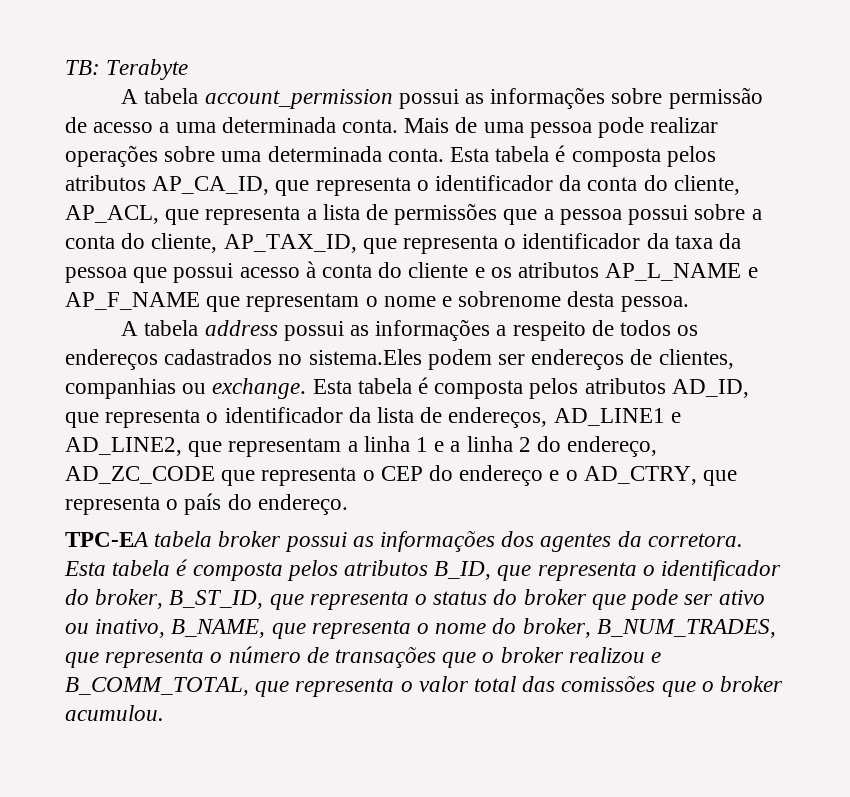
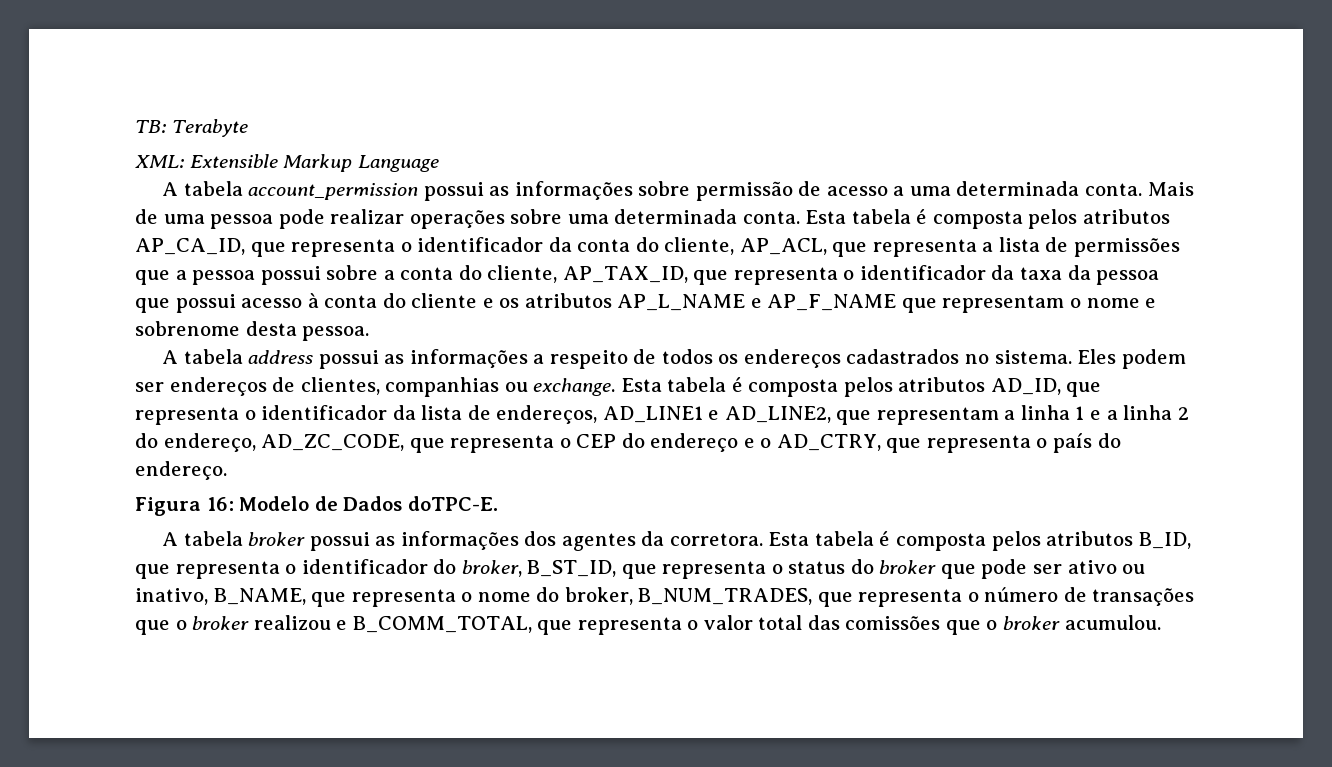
+ XML: Extensible Markup Language
- A tabela address possui as informações a respeito de todos os endereços cadastrados no sistema.Eles podem ser endereços de clientes, companhias ou exchange.
+ A tabela address possui as informações a respeito de todos os endereços cadastrados no sistema. Eles podem ser endereços de clientes, companhias ou exchange.
- Esta tabela é composta pelos atributos AD_ID, que representa o identificador da lista de endereços, AD_LINE1 e AD_LINE2, que representam a linha 1 e a linha 2 do endereço, AD_ZC_CODE que representa o CEP do endereço e o AD_CTRY, que representa o país do endereço.
+ Esta tabela é composta pelos atributos AD_ID, que representa o identificador da lista de endereços, AD_LINE1 e AD_LINE2, que representam a linha 1 e a linha 2 do endereço, AD_ZC_CODE, que representa o CEP do endereço e o AD_CTRY, que representa o país do endereço.
- TPC-EA tabela broker possui as informações dos agentes da corretora.
+ Figura 16: Modelo de Dados doTPC-E.
+ A tabela broker possui as informações dos agentes da corretora.

